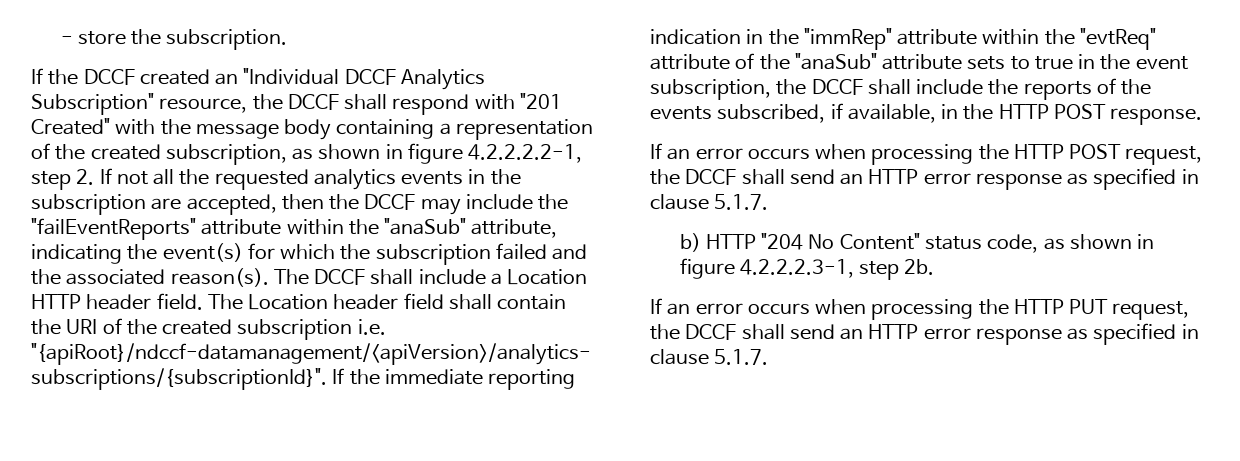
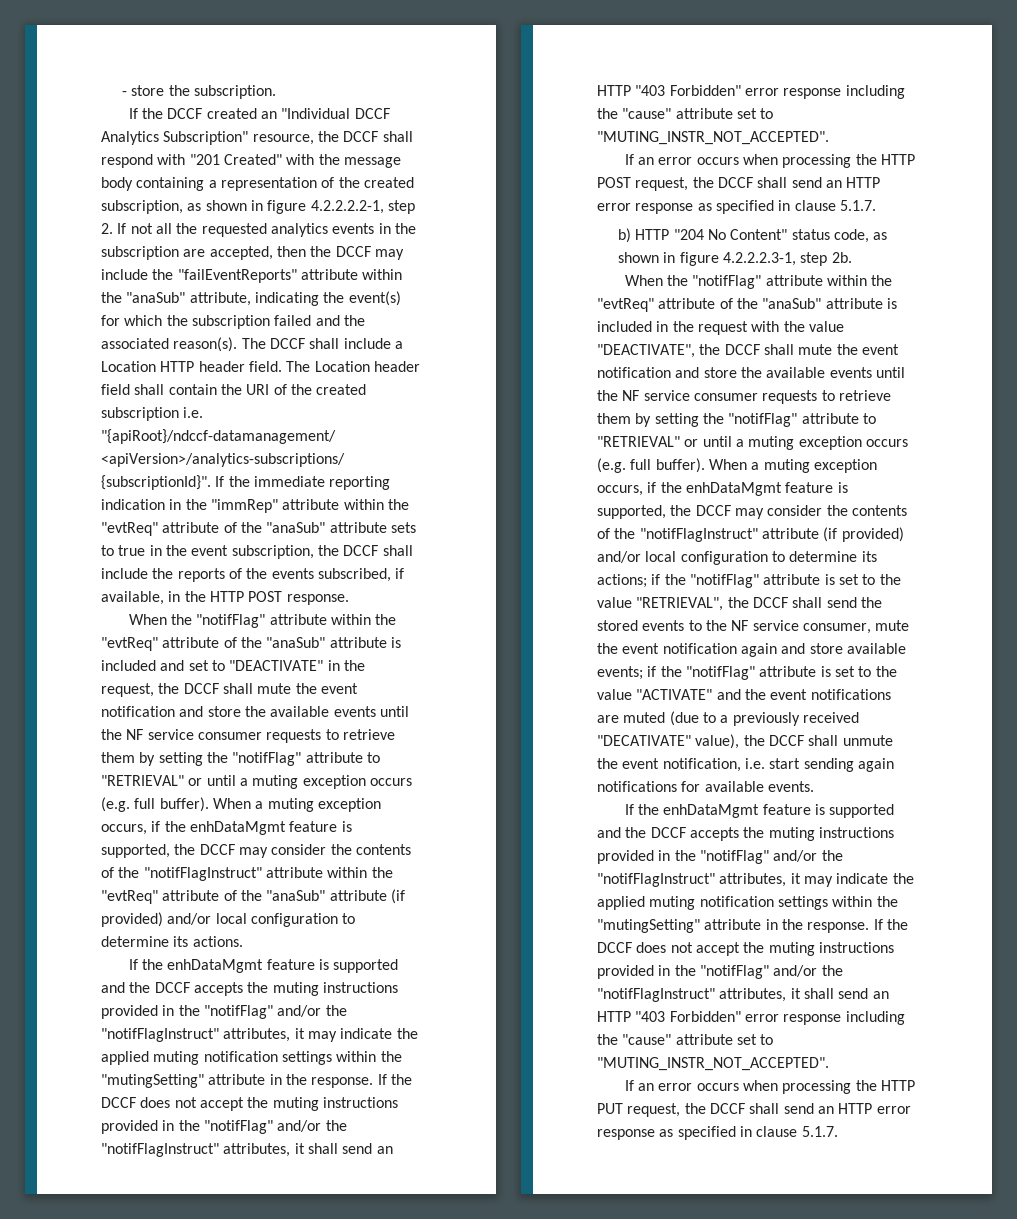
+ When the "notifFlag" attribute within the "evtReq" attribute of the "anaSub" attribute is included and set to "DEACTIVATE" in the request, the DCCF shall mute the event notification and store the available events until the NF service consumer requests to retrieve them by setting the "notifFlag" attribute to "RETRIEVAL" or until a muting exception occurs (e.g. full buffer). When a muting exception occurs, if the enhDataMgmt feature is supported, the DCCF may consider the contents of the "notifFlagInstruct" attribute within the "evtReq" attribute of the "anaSub" attribute (if provided) and/or local configuration to determine its actions.
+ If the enhDataMgmt feature is supported and the DCCF accepts the muting instructions provided in the "notifFlag" and/or the "notifFlagInstruct" attributes, it may indicate the applied muting notification settings within the "mutingSetting" attribute in the response. If the DCCF does not accept the muting instructions provided in the "notifFlag" and/or the "notifFlagInstruct" attributes, it shall send an HTTP "403 Forbidden" error response including the "cause" attribute set to "MUTING_INSTR_NOT_ACCEPTED".
+ When the "notifFlag" attribute within the "evtReq" attribute of the "anaSub" attribute is included in the request with the value "DEACTIVATE", the DCCF shall mute the event notification and store the available events until the NF service consumer requests to retrieve them by setting the "notifFlag" attribute to "RETRIEVAL" or until a muting exception occurs (e.g. full buffer). When a muting exception occurs, if the enhDataMgmt feature is supported, the DCCF may consider the contents of the "notifFlagInstruct" attribute (if provided) and/or local configuration to determine its actions; if the "notifFlag" attribute is set to the value "RETRIEVAL", the DCCF shall send the stored events to the NF service consumer, mute the event notification again and store available events; if the "notifFlag" attribute is set to the value "ACTIVATE" and the event notifications are muted (due to a previously received "DECATIVATE" value), the DCCF shall unmute the event notification, i.e. start sending again notifications for available events.
+ If the enhDataMgmt feature is supported and the DCCF accepts the muting instructions provided in the "notifFlag" and/or the "notifFlagInstruct" attributes, it may indicate the applied muting notification settings within the "mutingSetting" attribute in the response. If the DCCF does not accept the muting instructions provided in the "notifFlag" and/or the "notifFlagInstruct" attributes, it shall send an HTTP "403 Forbidden" error response including the "cause" attribute set to "MUTING_INSTR_NOT_ACCEPTED".

